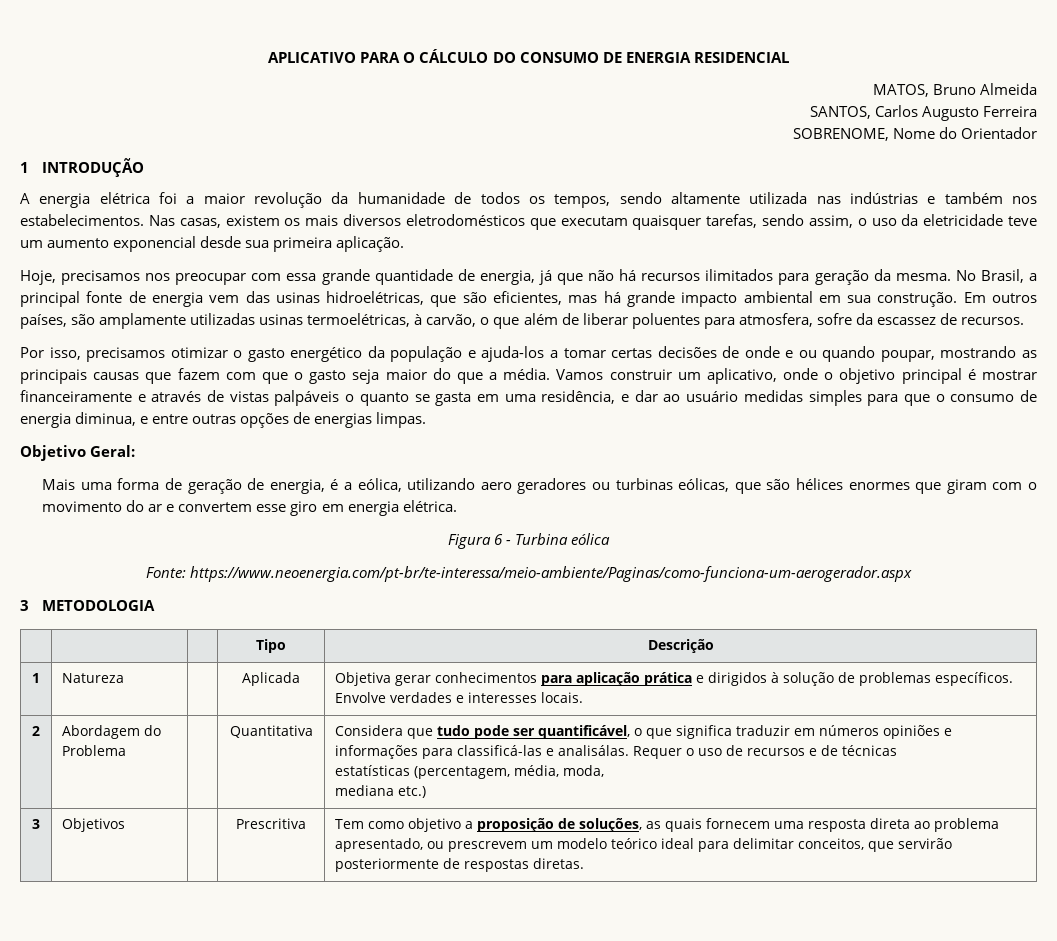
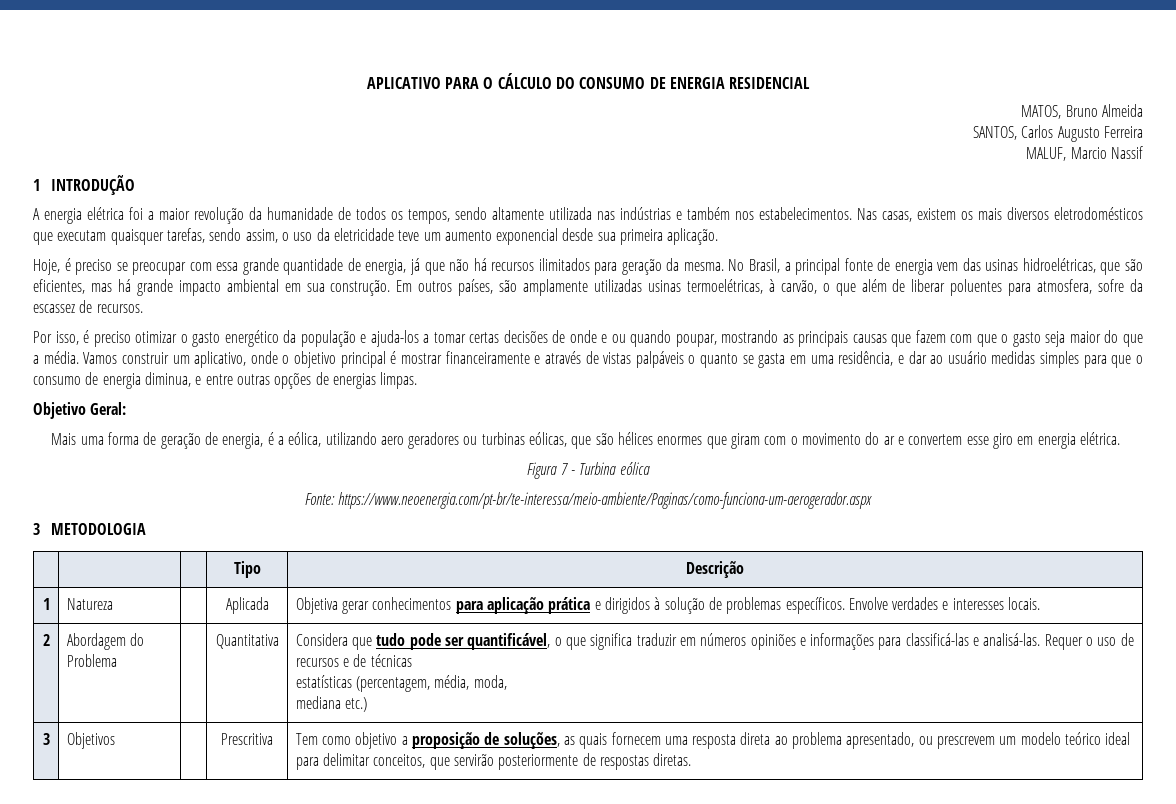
- SOBRENOME, Nome do Orientador
+ MALUF, Marcio Nassif
- Hoje, precisamos nos preocupar com essa grande quantidade de energia, já que não há recursos ilimitados para geração da mesma.
+ Hoje, é preciso se preocupar com essa grande quantidade de energia, já que não há recursos ilimitados para geração da mesma.
- Por isso, precisamos otimizar o gasto energético da população e ajuda-los a tomar certas decisões de onde e ou quando poupar, mostrando as principais causas que fazem com que o gasto seja maior do que a média.
+ Por isso, é preciso otimizar o gasto energético da população e ajuda-los a tomar certas decisões de onde e ou quando poupar, mostrando as principais causas que fazem com que o gasto seja maior do que a média.
- Figura 6 - Turbina eólica
+ Figura 7 - Turbina eólica
- 2 | Abordagem do Problema | | Quantitativa | Considera que tudo pode ser quantificável, o que significa traduzir em números opiniões e informações para classificá-las e analisálas. Requer o uso de recursos e de técnicas
+ 2 | Abordagem do Problema | | Quantitativa | Considera que tudo pode ser quantificável, o que significa traduzir em números opiniões e informações para classificá-las e analisá-las. Requer o uso de recursos e de técnicas

